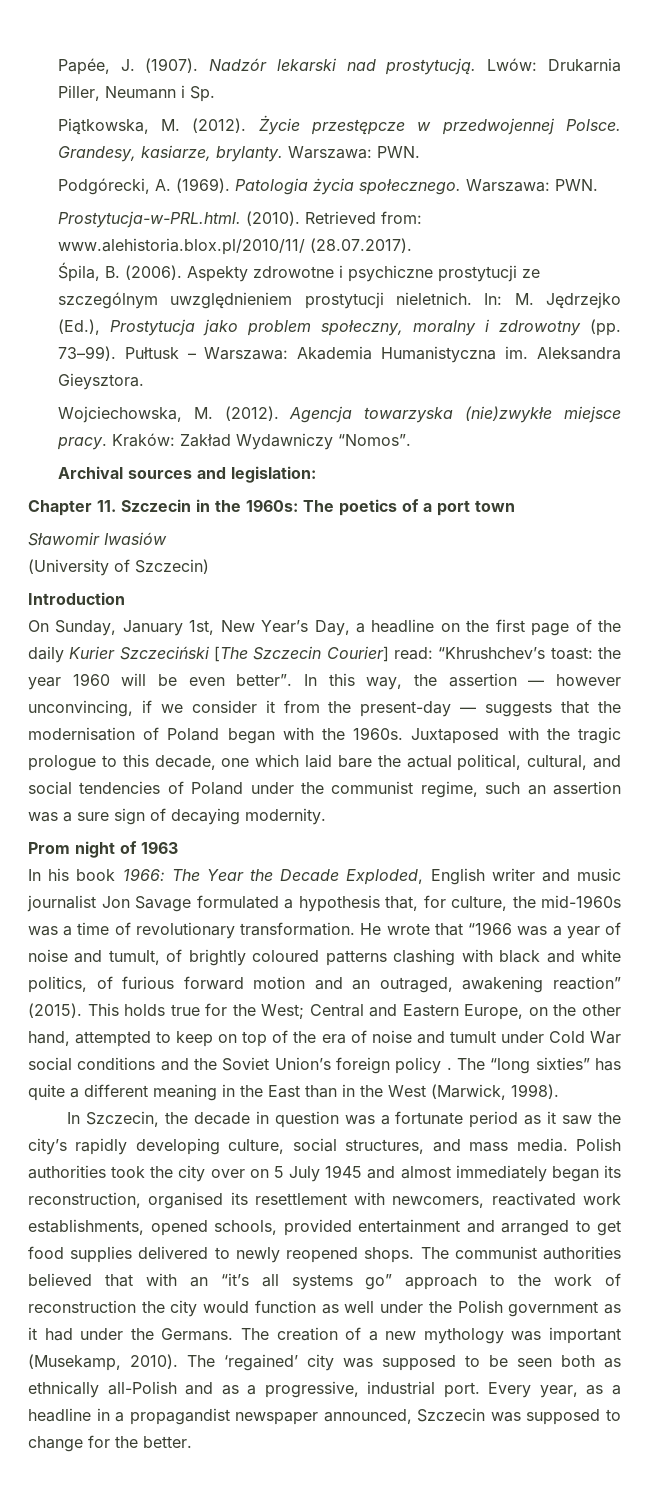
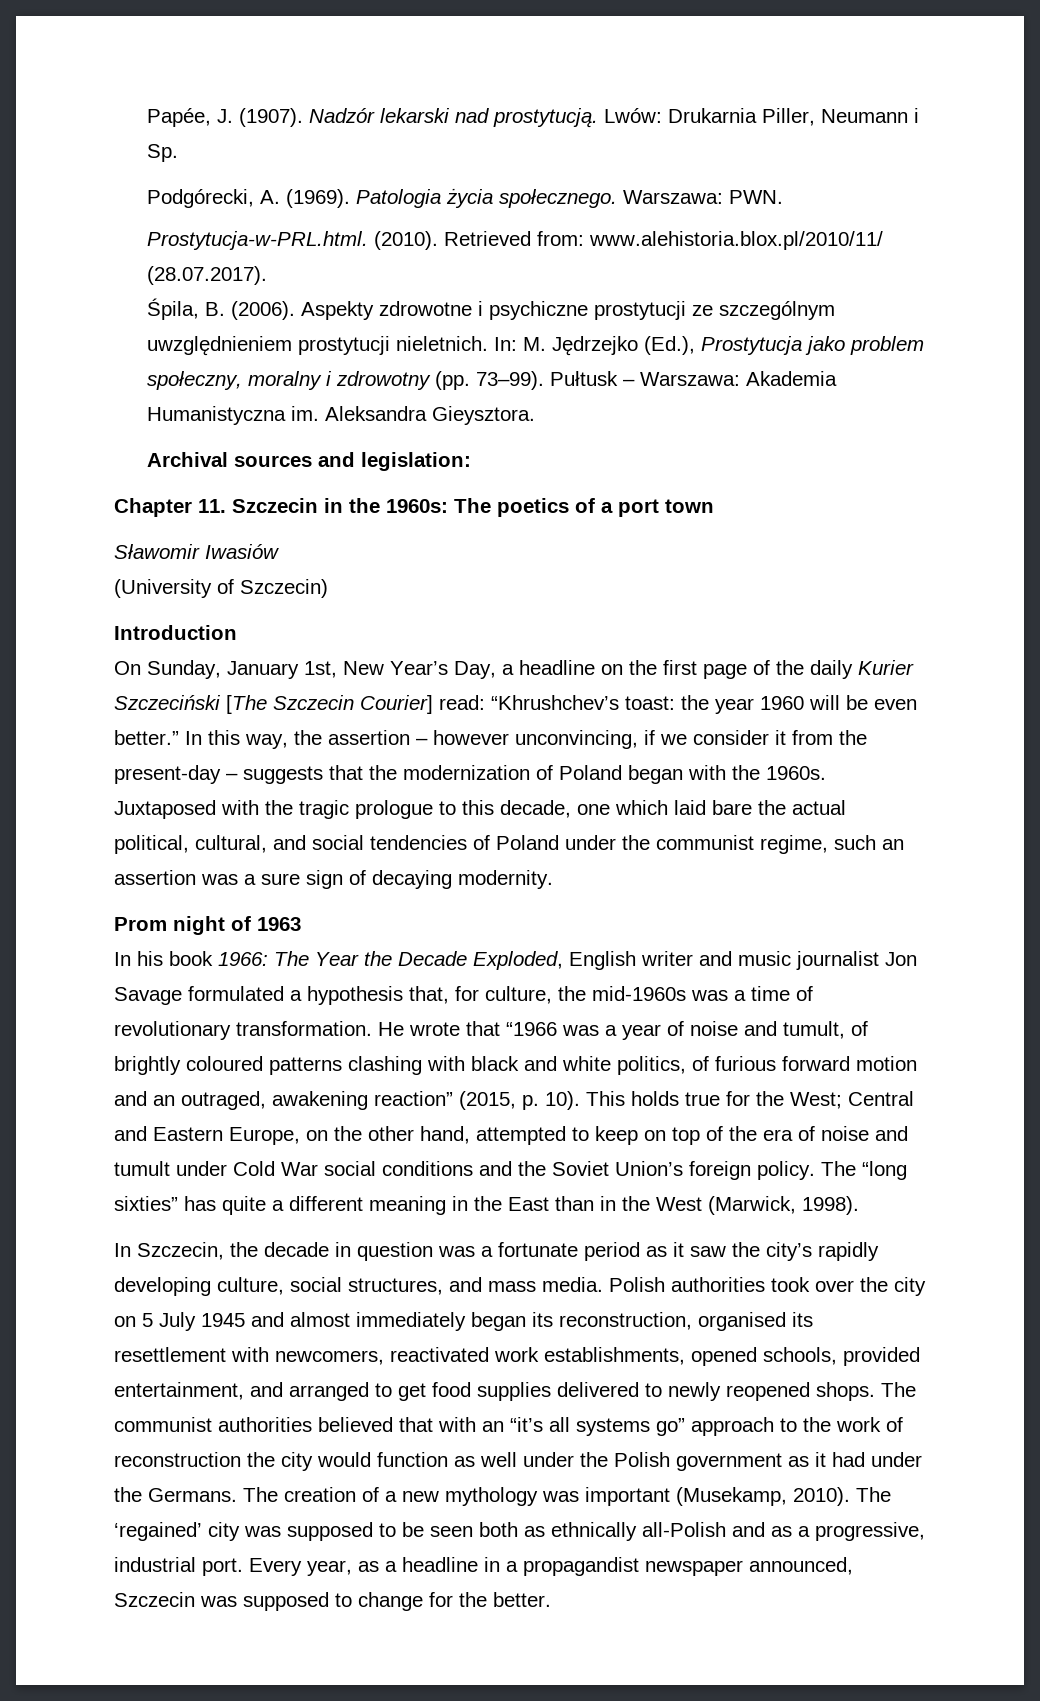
- Piątkowska, M. (2012). Życie przestępcze w przedwojennej Polsce. Grandesy, kasiarze, brylanty. Warszawa: PWN.
- Wojciechowska, M. (2012). Agencja towarzyska (nie)zwykłe miejsce pracy. Kraków: Zakład Wydawniczy “Nomos”.
- On Sunday, January 1st, New Year’s Day, a headline on the first page of the daily Kurier Szczeciński [The Szczecin Courier] read: “Khrushchev’s toast: the year 1960 will be even better”.
+ On Sunday, January 1st, New Year’s Day, a headline on the first page of the daily Kurier Szczeciński [The Szczecin Courier] read: “Khrushchev’s toast: the year 1960 will be even better.”
- In this way, the assertion — however unconvincing, if we consider it from the present-day — suggests that the modernisation of Poland began with the 1960s.
+ In this way, the assertion – however unconvincing, if we consider it from the present-day – suggests that the modernization of Poland began with the 1960s.
- He wrote that “1966 was a year of noise and tumult, of brightly coloured patterns clashing with black and white politics, of furious forward motion and an outraged, awakening reaction” (2015).
+ He wrote that “1966 was a year of noise and tumult, of brightly coloured patterns clashing with black and white politics, of furious forward motion and an outraged, awakening reaction” (2015, p. 10).
- This holds true for the West; Central and Eastern Europe, on the other hand, attempted to keep on top of the era of noise and tumult under Cold War social conditions and the Soviet Union’s foreign policy .
+ This holds true for the West; Central and Eastern Europe, on the other hand, attempted to keep on top of the era of noise and tumult under Cold War social conditions and the Soviet Union’s foreign policy.
- Polish authorities took the city over on 5 July 1945 and almost immediately began its reconstruction, organised its resettlement with newcomers, reactivated work establishments, opened schools, provided entertainment and arranged to get food supplies delivered to newly reopened shops.
+ Polish authorities took over the city on 5 July 1945 and almost immediately began its reconstruction, organised its resettlement with newcomers, reactivated work establishments, opened schools, provided entertainment, and arranged to get food supplies delivered to newly reopened shops.

